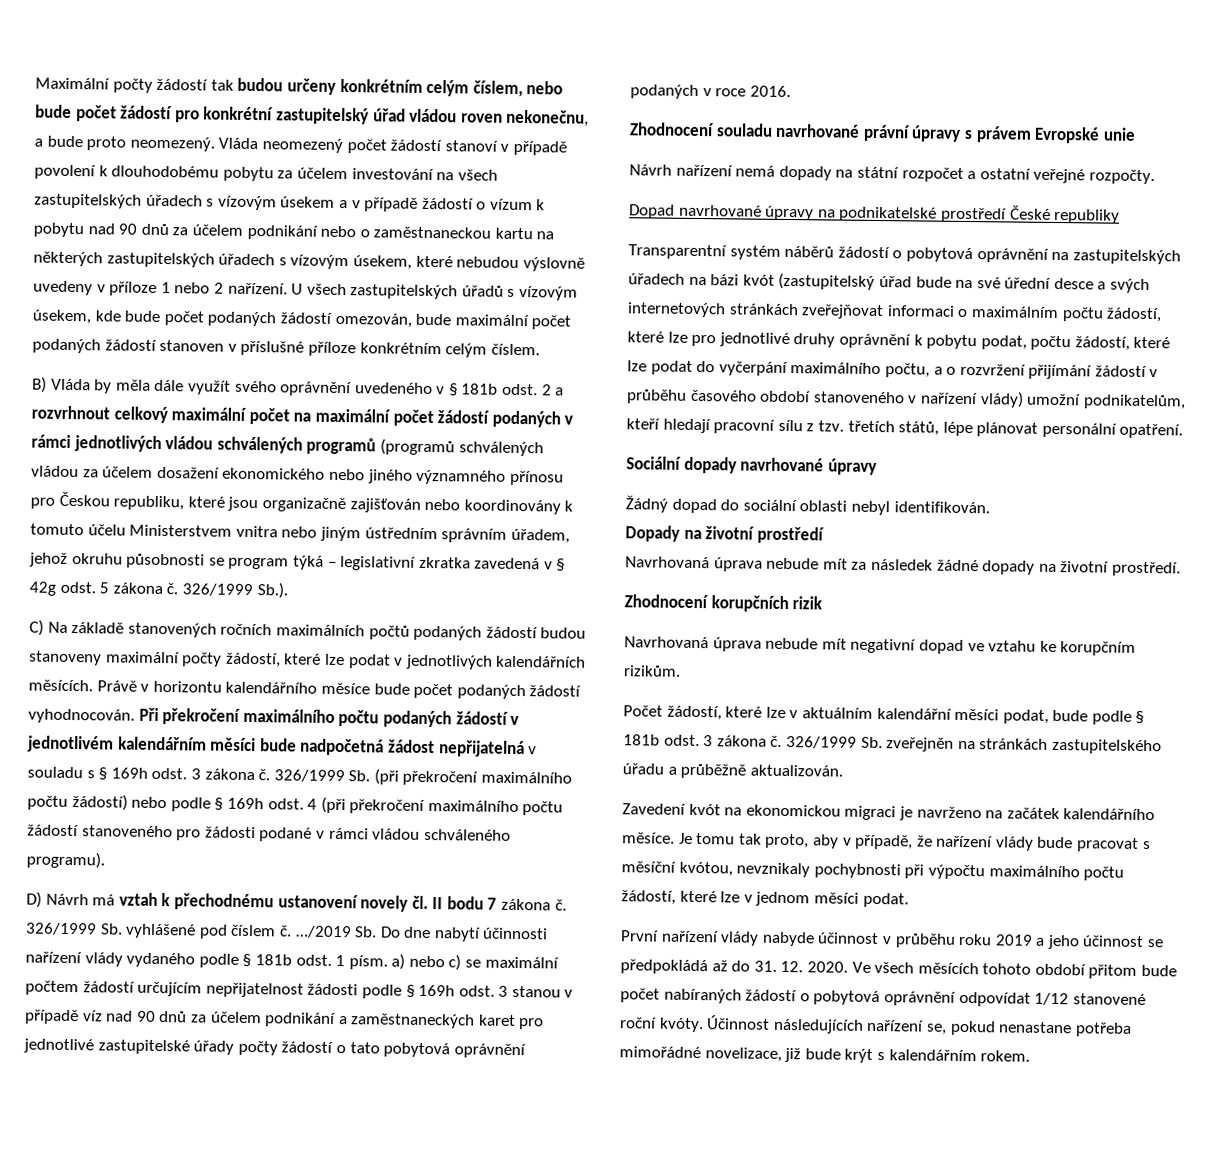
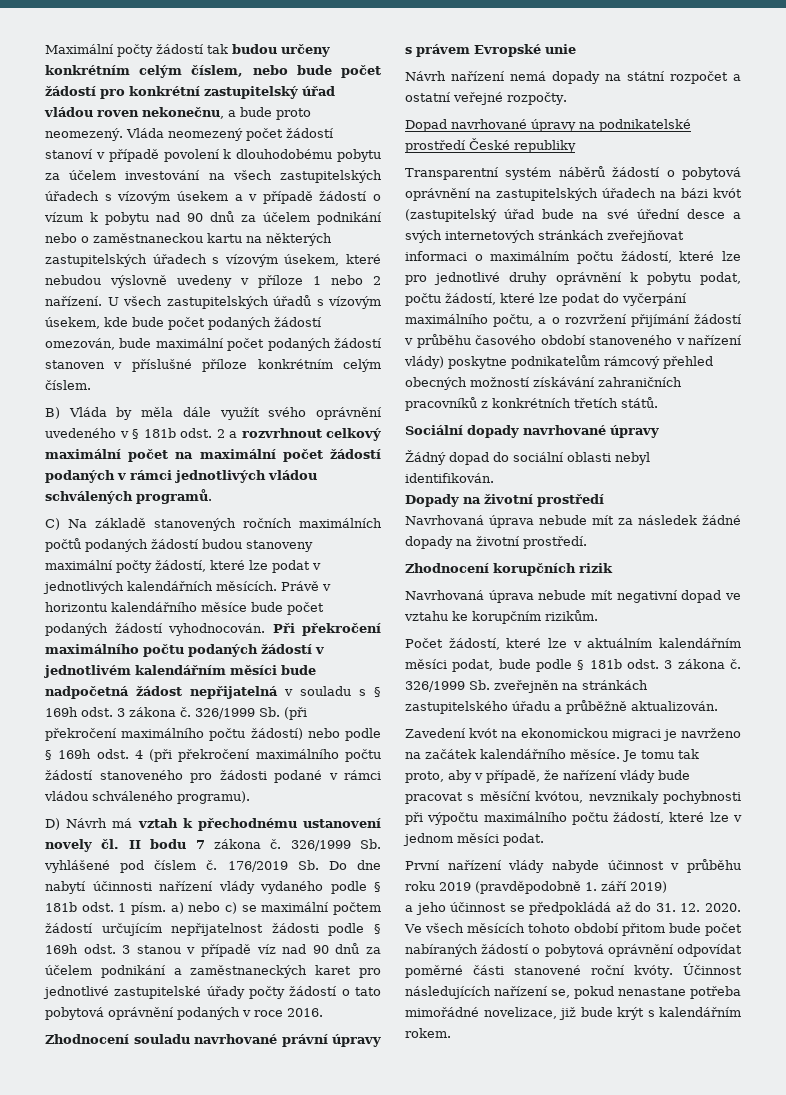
- B) Vláda by měla dále využít svého oprávnění uvedeného v § 181b odst. 2 a rozvrhnout celkový maximální počet na maximální počet žádostí podaných v rámci jednotlivých vládou schválených programů (programů schválených vládou za účelem dosažení ekonomického nebo jiného významného přínosu pro Českou republiku, které jsou organizačně zajišťován nebo koordinovány k tomuto účelu Ministerstvem vnitra nebo jiným ústředním správním úřadem, jehož okruhu působnosti se program týká – legislativní zkratka zavedená v § 42g odst. 5 zákona č. 326/1999 Sb.).
+ B) Vláda by měla dále využít svého oprávnění uvedeného v § 181b odst. 2 a rozvrhnout celkový maximální počet na maximální počet žádostí podaných v rámci jednotlivých vládou schválených programů.
- …/2019 Sb. Do dne nabytí účinnosti nařízení vlády vydaného podle § 181b odst. 1 písm. a) nebo c) se maximální počtem žádostí určujícím nepřijatelnost žádosti podle § 169h odst. 3 stanou v případě víz nad 90 dnů za účelem podnikání a zaměstnaneckých karet pro jednotlivé zastupitelské úřady počty žádostí o tato pobytová oprávnění podaných v roce 2016.
+ 176/2019 Sb. Do dne nabytí účinnosti nařízení vlády vydaného podle § 181b odst. 1 písm. a) nebo c) se maximální počtem žádostí určujícím nepřijatelnost žádosti podle § 169h odst. 3 stanou v případě víz nad 90 dnů za účelem podnikání a zaměstnaneckých karet pro jednotlivé zastupitelské úřady počty žádostí o tato pobytová oprávnění podaných v roce 2016.
- Transparentní systém náběrů žádostí o pobytová oprávnění na zastupitelských úřadech na bázi kvót (zastupitelský úřad bude na své úřední desce a svých internetových stránkách zveřejňovat informaci o maximálním počtu žádostí, které lze pro jednotlivé druhy oprávnění k pobytu podat, počtu žádostí, které lze podat do vyčerpání maximálního počtu, a o rozvržení přijímání žádostí v průběhu časového období stanoveného v nařízení vlády) umožní podnikatelům, kteří hledají pracovní sílu z tzv. třetích států, lépe plánovat personální opatření.
+ Transparentní systém náběrů žádostí o pobytová oprávnění na zastupitelských úřadech na bázi kvót (zastupitelský úřad bude na své úřední desce a svých internetových stránkách zveřejňovat informaci o maximálním počtu žádostí, které lze pro jednotlivé druhy oprávnění k pobytu podat, počtu žádostí, které lze podat do vyčerpání maximálního počtu, a o rozvržení přijímání žádostí v průběhu časového období stanoveného v nařízení vlády) poskytne podnikatelům rámcový přehled obecných možností získávání zahraničních pracovníků z konkrétních třetích států.
- Počet žádostí, které lze v aktuálním kalendářní měsíci podat, bude podle § 181b odst. 3 zákona č.
+ Počet žádostí, které lze v aktuálním kalendářním měsíci podat, bude podle § 181b odst. 3 zákona č.
- První nařízení vlády nabyde účinnost v průběhu roku 2019 a jeho účinnost se předpokládá až do 31. 12. 2020.
+ První nařízení vlády nabyde účinnost v průběhu roku 2019 (pravděpodobně 1. září 2019)
+ a jeho účinnost se předpokládá až do 31. 12. 2020.
- Ve všech měsících tohoto období přitom bude počet nabíraných žádostí o pobytová oprávnění odpovídat 1/12 stanovené roční kvóty.
+ Ve všech měsících tohoto období přitom bude počet nabíraných žádostí o pobytová oprávnění odpovídat poměrné části stanovené roční kvóty.

